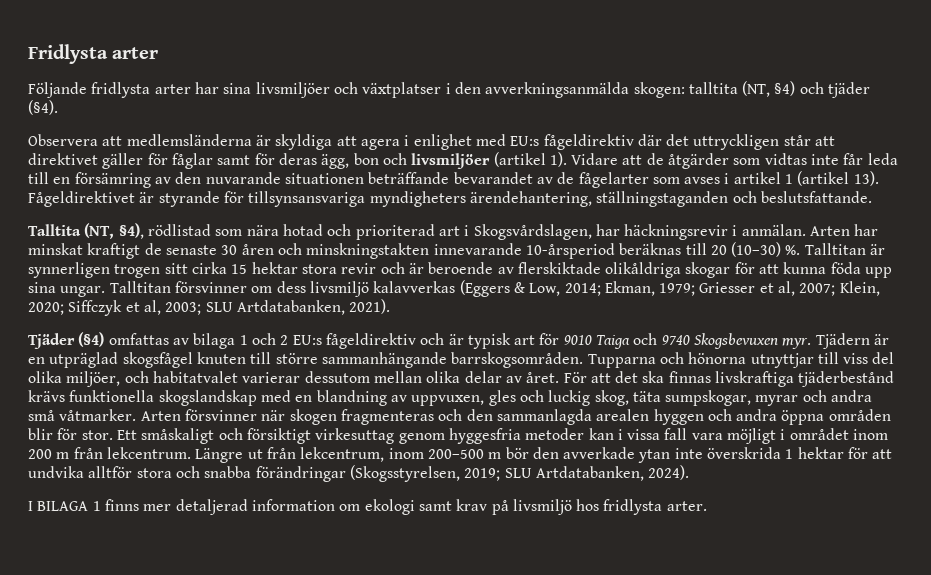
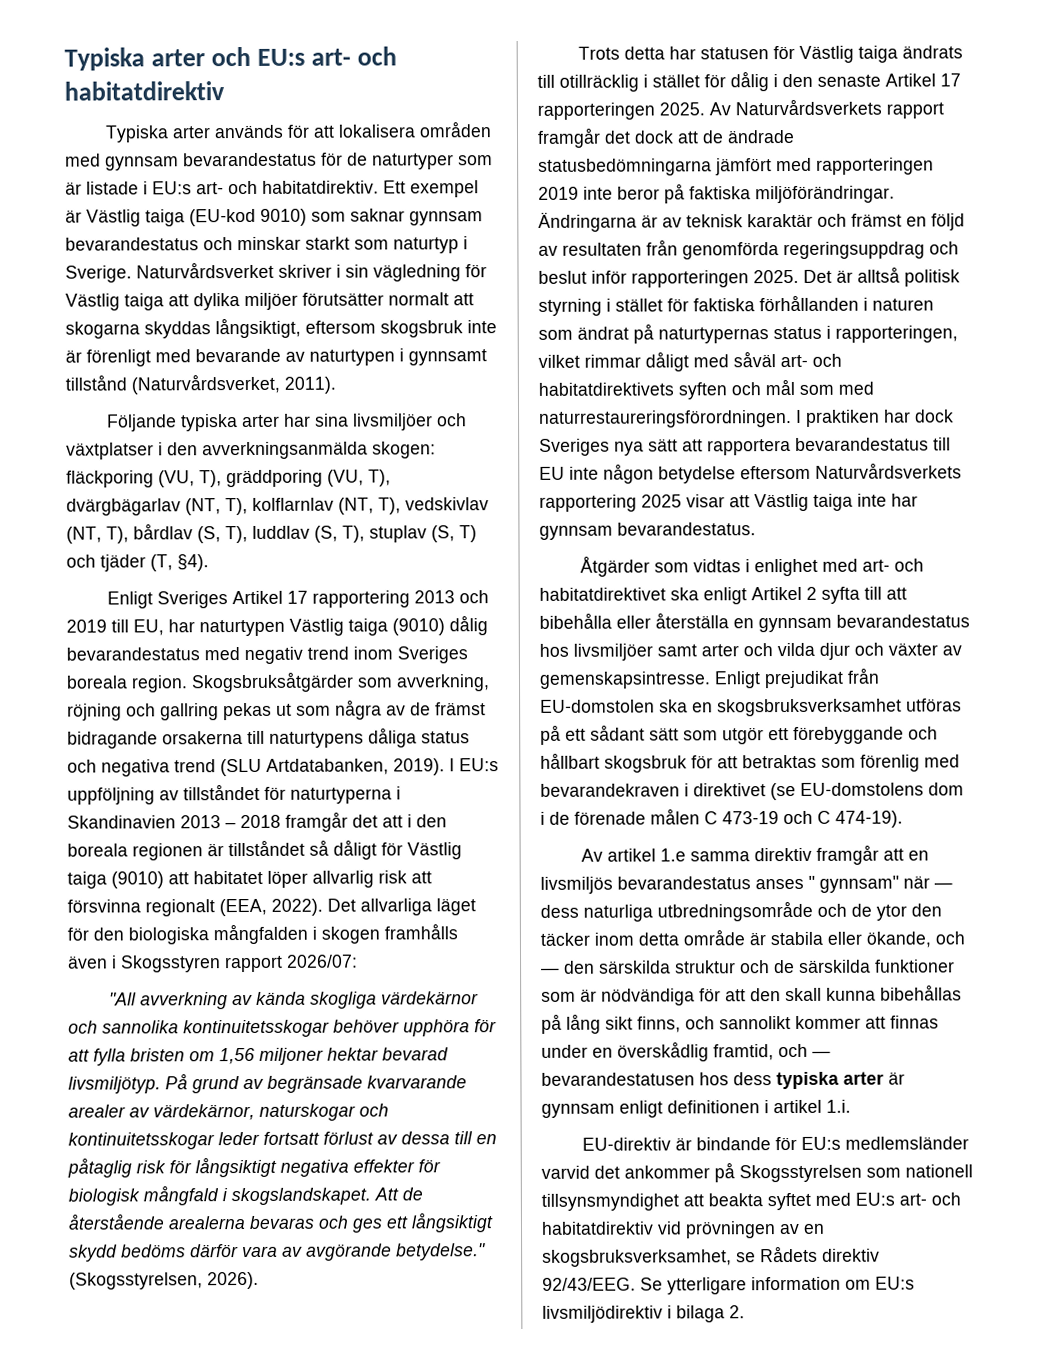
- Fridlysta arter
+ Typiska arter och EU:s art- och habitatdirektiv
+ Typiska arter används för att lokalisera områden med gynnsam bevarandestatus för de naturtyper som är listade i EU:s art- och habitatdirektiv. Ett exempel är Västlig taiga (EU-kod 9010) som saknar gynnsam bevarandestatus och minskar starkt som naturtyp i Sverige. Naturvårdsverket skriver i sin vägledning för Västlig taiga att dylika miljöer förutsätter normalt att skogarna skyddas långsiktigt, eftersom skogsbruk inte är förenligt med bevarande av naturtypen i gynnsamt tillstånd (Naturvårdsverket, 2011).
- Följande fridlysta arter har sina livsmiljöer och växtplatser i den avverkningsanmälda skogen: talltita (NT, §4) och tjäder (§4).
- Observera att medlemsländerna är skyldiga att agera i enlighet med EU:s fågeldirektiv där det uttryckligen står att direktivet gäller för fåglar samt för deras ägg, bon och livsmiljöer (artikel 1). Vidare att de åtgärder som vidtas inte får leda till en försämring av den nuvarande situationen beträffande bevarandet av de fågelarter som avses i artikel 1 (artikel 13). Fågeldirektivet är styrande för tillsynsansvariga myndigheters ärendehantering, ställningstaganden och beslutsfattande.
- Talltita (NT, §4), rödlistad som nära hotad och prioriterad art i Skogsvårdslagen, har häckningsrevir i anmälan. Arten har minskat kraftigt de senaste 30 åren och minskningstakten innevarande 10-årsperiod beräknas till 20 (10–30) %. Talltitan är synnerligen trogen sitt cirka 15 hektar stora revir och är beroende av flerskiktade olikåldriga skogar för att kunna föda upp sina ungar. Talltitan försvinner om dess livsmiljö kalavverkas (Eggers & Low, 2014; Ekman, 1979; Griesser et al, 2007; Klein, 2020; Siffczyk et al, 2003; SLU Artdatabanken, 2021).
- Tjäder (§4) omfattas av bilaga 1 och 2 EU:s fågeldirektiv och är typisk art för 9010 Taiga och 9740 Skogsbevuxen myr. Tjädern är en utpräglad skogsfågel knuten till större sammanhängande barrskogsområden. Tupparna och hönorna utnyttjar till viss del olika miljöer, och habitatvalet varierar dessutom mellan olika delar av året. För att det ska finnas livskraftiga tjäderbestånd krävs funktionella skogslandskap med en blandning av uppvuxen, gles och luckig skog, täta sumpskogar, myrar och andra små våtmarker. Arten försvinner när skogen fragmenteras och den sammanlagda arealen hyggen och andra öppna områden blir för stor. Ett småskaligt och försiktigt virkesuttag genom hyggesfria metoder kan i vissa fall vara möjligt i området inom 200 m från lekcentrum. Längre ut från lekcentrum, inom 200–500 m bör den avverkade ytan inte överskrida 1 hektar för att undvika alltför stora och snabba förändringar (Skogsstyrelsen, 2019; SLU Artdatabanken, 2024).
- I BILAGA 1 finns mer detaljerad information om ekologi samt krav på livsmiljö hos fridlysta arter.
+ Följande typiska arter har sina livsmiljöer och växtplatser i den avverkningsanmälda skogen: fläckporing (VU, T), gräddporing (VU, T), dvärgbägarlav (NT, T), kolflarnlav (NT, T), vedskivlav (NT, T), bårdlav (S, T), luddlav (S, T), stuplav (S, T) och tjäder (T, §4).
+ Enligt Sveriges Artikel 17 rapportering 2013 och 2019 till EU, har naturtypen Västlig taiga (9010) dålig bevarandestatus med negativ trend inom Sveriges boreala region. Skogsbruksåtgärder som avverkning, röjning och gallring pekas ut som några av de främst bidragande orsakerna till naturtypens dåliga status och negativa trend (SLU Artdatabanken, 2019). I EU:s uppföljning av tillståndet för naturtyperna i Skandinavien 2013 – 2018 framgår det att i den boreala regionen är tillståndet så dåligt för Västlig taiga (9010) att habitatet löper allvarlig risk att försvinna regionalt (EEA, 2022). Det allvarliga läget för den biologiska mångfalden i skogen framhålls även i Skogsstyren rapport 2026/07:
+ "All avverkning av kända skogliga värdekärnor och sannolika kontinuitetsskogar behöver upphöra för att fylla bristen om 1,56 miljoner hektar bevarad livsmiljötyp. På grund av begränsade kvarvarande arealer av värdekärnor, naturskogar och kontinuitetsskogar leder fortsatt förlust av dessa till en påtaglig risk för långsiktigt negativa effekter för biologisk mångfald i skogslandskapet. Att de återstående arealerna bevaras och ges ett långsiktigt skydd bedöms därför vara av avgörande betydelse." (Skogsstyrelsen, 2026).
+ Trots detta har statusen för Västlig taiga ändrats till otillräcklig i stället för dålig i den senaste Artikel 17 rapporteringen 2025. Av Naturvårdsverkets rapport framgår det dock att de ändrade statusbedömningarna jämfört med rapporteringen 2019 inte beror på faktiska miljöförändringar. Ändringarna är av teknisk karaktär och främst en följd av resultaten från genomförda regeringsuppdrag och beslut inför rapporteringen 2025. Det är alltså politisk styrning i stället för faktiska förhållanden i naturen som ändrat på naturtypernas status i rapporteringen, vilket rimmar dåligt med såväl art- och habitatdirektivets syften och mål som med naturrestaureringsförordningen. I praktiken har dock Sveriges nya sätt att rapportera bevarandestatus till EU inte någon betydelse eftersom Naturvårdsverkets rapportering 2025 visar att Västlig taiga inte har gynnsam bevarandestatus.
+ Åtgärder som vidtas i enlighet med art- och habitatdirektivet ska enligt Artikel 2 syfta till att bibehålla eller återställa en gynnsam bevarandestatus hos livsmiljöer samt arter och vilda djur och växter av gemenskapsintresse. Enligt prejudikat från EU-domstolen ska en skogsbruksverksamhet utföras på ett sådant sätt som utgör ett förebyggande och hållbart skogsbruk för att betraktas som förenlig med bevarandekraven i direktivet (se EU-domstolens dom i de förenade målen C 473-19 och C 474-19).
+ Av artikel 1.e samma direktiv framgår att en livsmiljös bevarandestatus anses " gynnsam" när — dess naturliga utbredningsområde och de ytor den täcker inom detta område är stabila eller ökande, och — den särskilda struktur och de särskilda funktioner som är nödvändiga för att den skall kunna bibehållas på lång sikt finns, och sannolikt kommer att finnas under en överskådlig framtid, och — bevarandestatusen hos dess typiska arter är gynnsam enligt definitionen i artikel 1.i.
+ EU-direktiv är bindande för EU:s medlemsländer varvid det ankommer på Skogsstyrelsen som nationell tillsynsmyndighet att beakta syftet med EU:s art- och habitatdirektiv vid prövningen av en skogsbruksverksamhet, se Rådets direktiv 92/43/EEG. Se ytterligare information om EU:s livsmiljödirektiv i bilaga 2.

